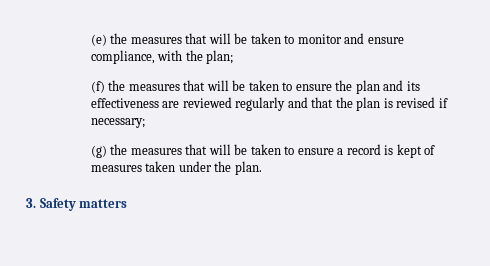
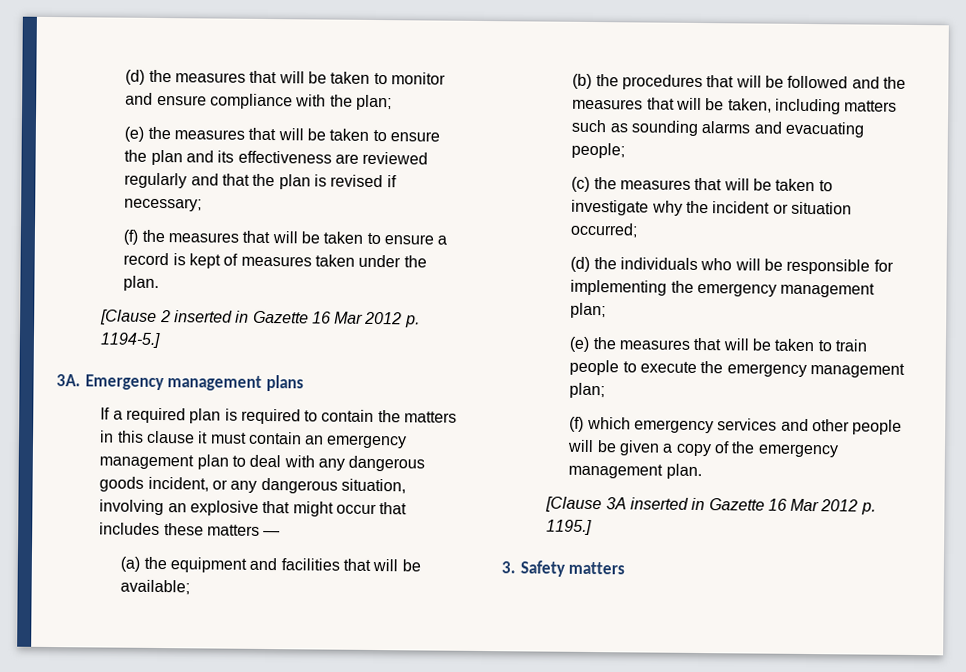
- (e) the measures that will be taken to monitor and ensure compliance, with the plan;
+ (d) the measures that will be taken to monitor and ensure compliance with the plan;
- (f) the measures that will be taken to ensure the plan and its effectiveness are reviewed regularly and that the plan is revised if necessary;
+ (e) the measures that will be taken to ensure the plan and its effectiveness are reviewed regularly and that the plan is revised if necessary;
- (g) the measures that will be taken to ensure a record is kept of measures taken under the plan.
+ (f) the measures that will be taken to ensure a record is kept of measures taken under the plan.
+ [Clause 2 inserted in Gazette 16 Mar 2012 p. 1194-5.]
+ 3A. Emergency management plans
+ If a required plan is required to contain the matters in this clause it must contain an emergency management plan to deal with any dangerous goods incident, or any dangerous situation, involving an explosive that might occur that includes these matters —
+ (a) the equipment and facilities that will be available;
+ (b) the procedures that will be followed and the measures that will be taken, including matters such as sounding alarms and evacuating people;
+ (c) the measures that will be taken to investigate why the incident or situation occurred;
+ (d) the individuals who will be responsible for implementing the emergency management plan;
+ (e) the measures that will be taken to train people to execute the emergency management plan;
+ (f) which emergency services and other people will be given a copy of the emergency management plan.
+ [Clause 3A inserted in Gazette 16 Mar 2012 p. 1195.]

